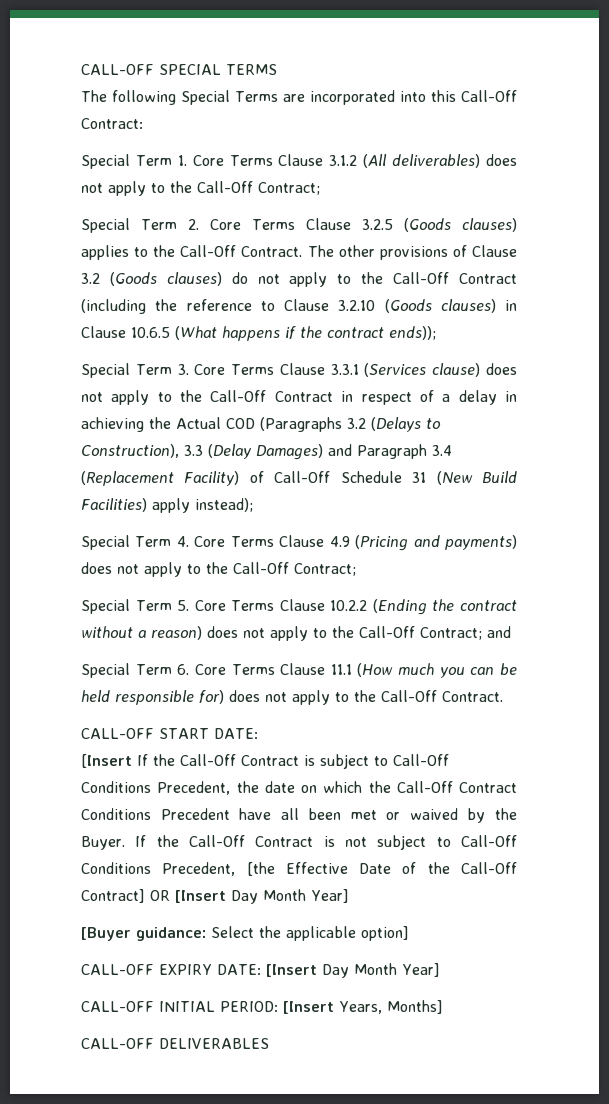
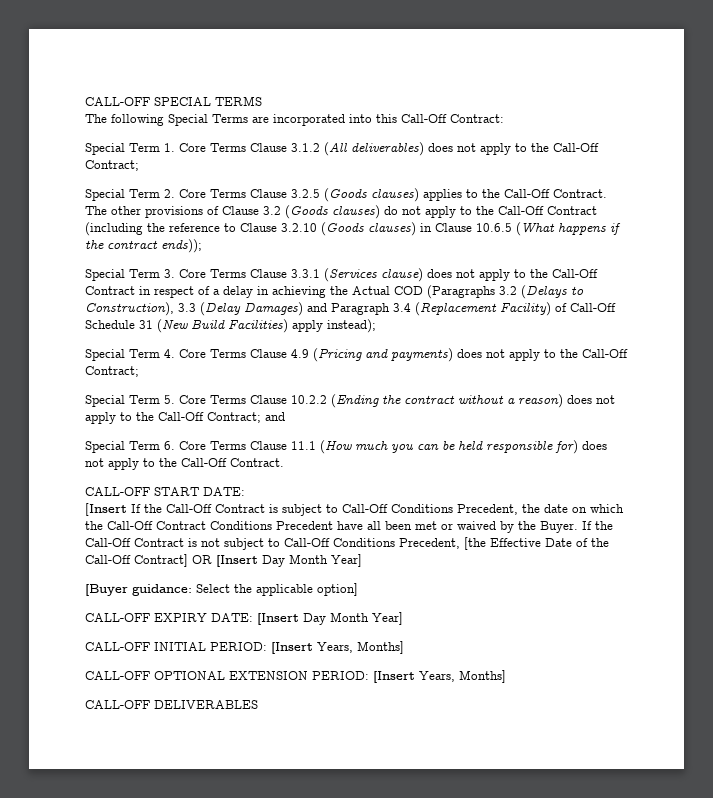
+ CALL-OFF OPTIONAL EXTENSION PERIOD: [Insert Years, Months]

